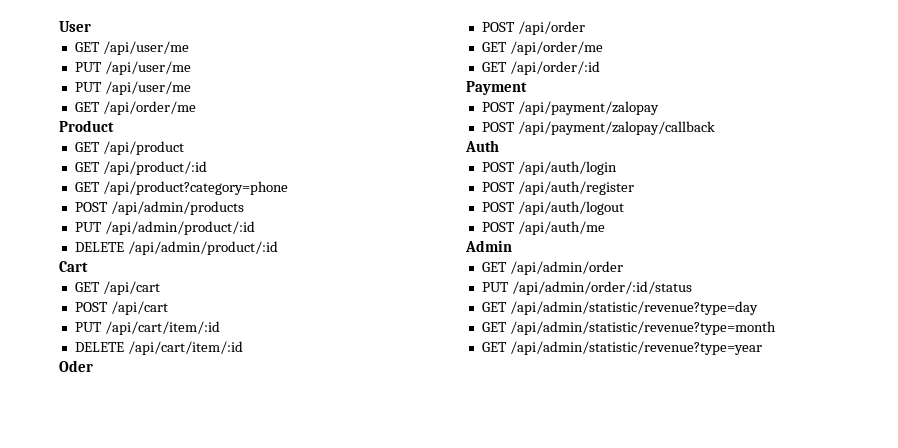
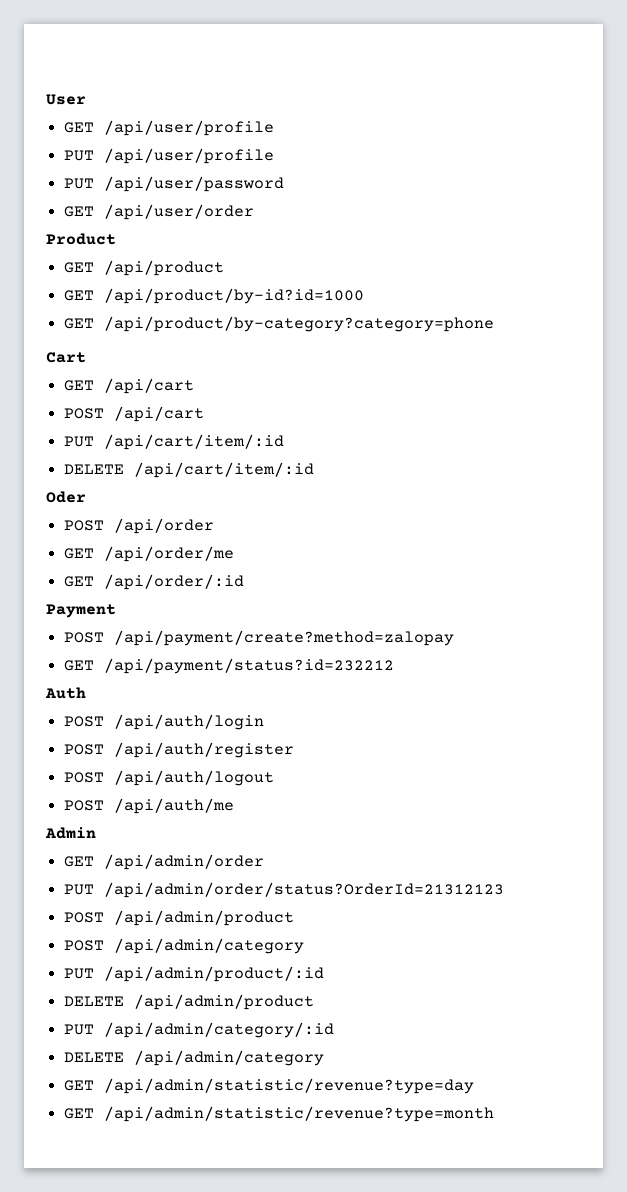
- GET /api/user/me
- PUT /api/user/me
- PUT /api/user/me
- GET /api/order/me
+ GET /api/user/profile
+ PUT /api/user/profile
+ PUT /api/user/password
+ GET /api/user/order
- GET /api/product/:id
- GET /api/product?category=phone
- POST /api/admin/products
- PUT /api/admin/product/:id
- DELETE /api/admin/product/:id
+ GET /api/product/by-id?id=1000
+ GET /api/product/by-category?category=phone
- POST /api/payment/zalopay
- POST /api/payment/zalopay/callback
+ POST /api/payment/create?method=zalopay
+ GET /api/payment/status?id=232212
- PUT /api/admin/order/:id/status
+ PUT /api/admin/order/status?OrderId=21312123
+ POST /api/admin/product
+ POST /api/admin/category
+ PUT /api/admin/product/:id
+ DELETE /api/admin/product
+ PUT /api/admin/category/:id
+ DELETE /api/admin/category
- GET /api/admin/statistic/revenue?type=year

